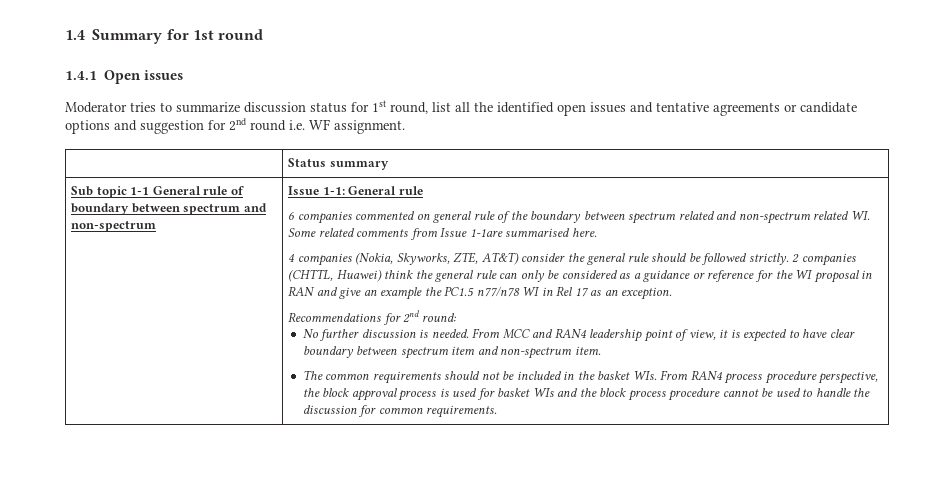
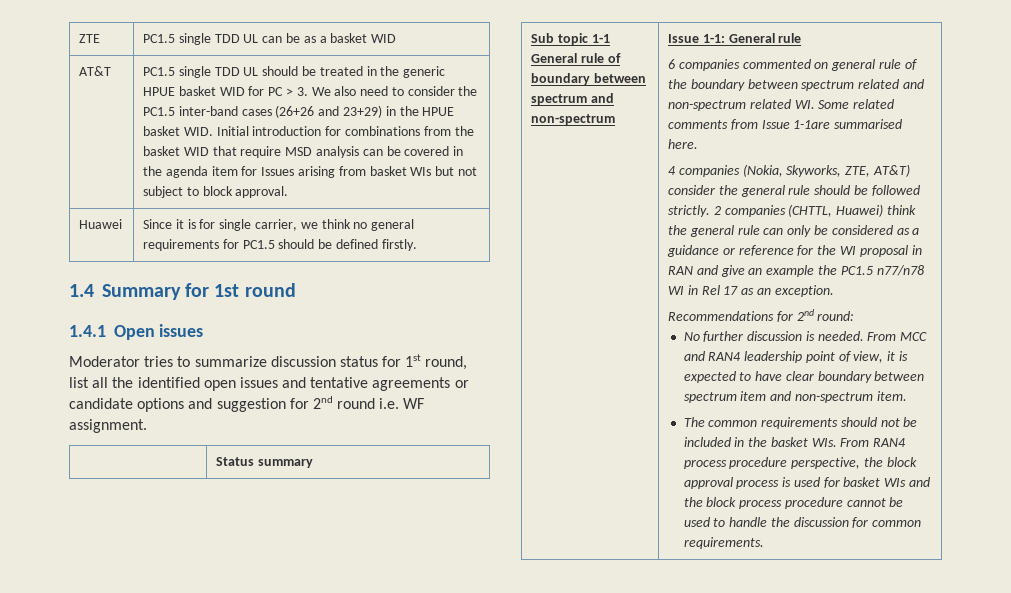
+ ZTE | PC1.5 single TDD UL can be as a basket WID
+ AT&T | PC1.5 single TDD UL should be treated in the generic HPUE basket WID for PC > 3. We also need to consider the PC1.5 inter-band cases (26+26 and 23+29) in the HPUE basket WID. Initial introduction for combinations from the basket WID that require MSD analysis can be covered in the agenda item for Issues arising from basket WIs but not subject to block approval.
+ Huawei | Since it is for single carrier, we think no general requirements for PC1.5 should be defined firstly.

